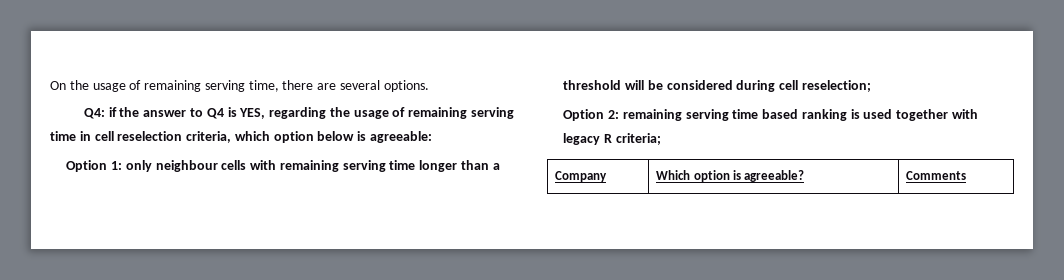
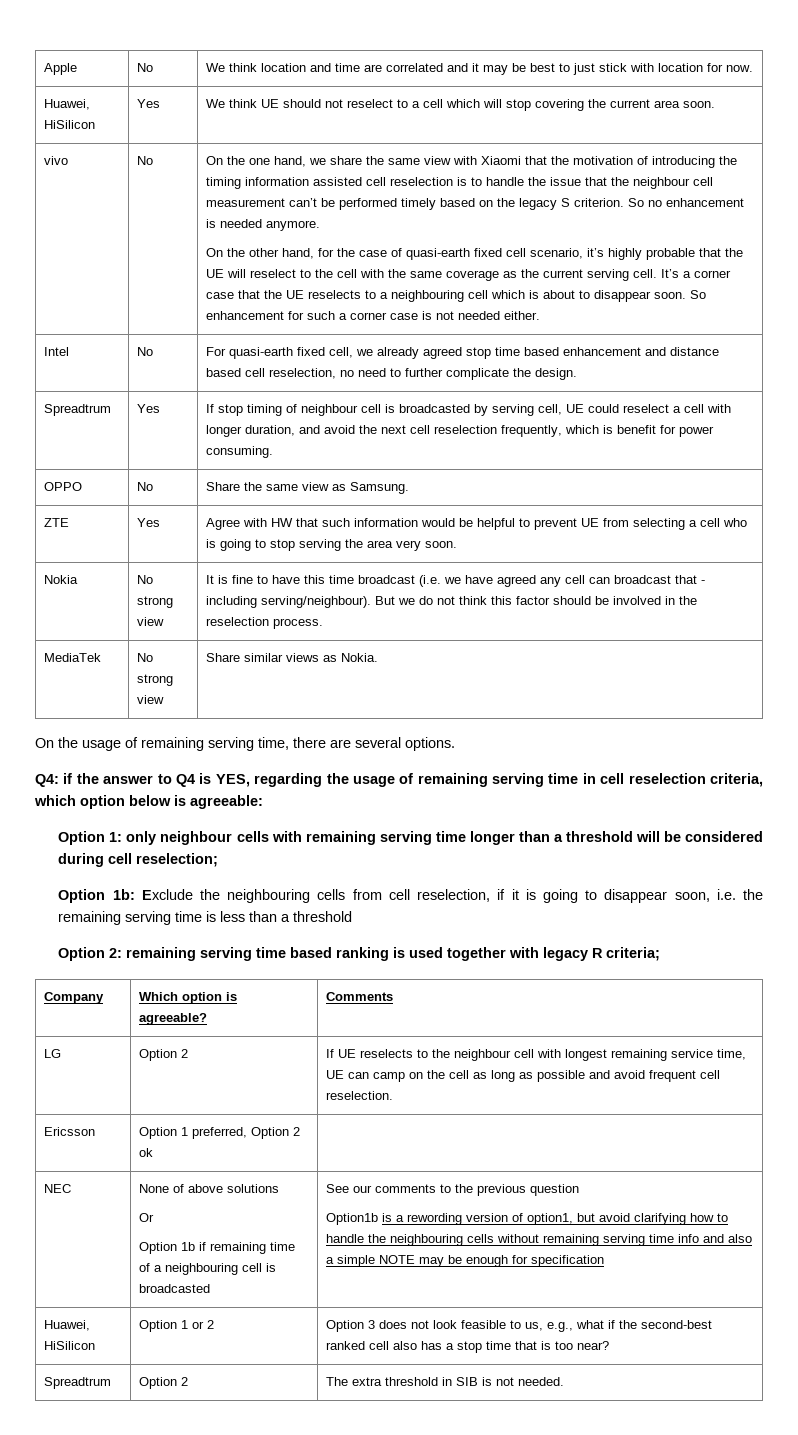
+ Apple | No | We think location and time are correlated and it may be best to just stick with location for now.
+ Huawei, HiSilicon | Yes | We think UE should not reselect to a cell which will stop covering the current area soon.
+ vivo | No | On the one hand, we share the same view with Xiaomi that the motivation of introducing the timing information assisted cell reselection is to handle the issue that the neighbour cell measurement can’t be performed timely based on the legacy S criterion. So no enhancement is needed anymore.
+ On the other hand, for the case of quasi-earth fixed cell scenario, it’s highly probable that the UE will reselect to the cell with the same coverage as the current serving cell. It’s a corner case that the UE reselects to a neighbouring cell which is about to disappear soon. So enhancement for such a corner case is not needed either.
+ Intel | No | For quasi-earth fixed cell, we already agreed stop time based enhancement and distance based cell reselection, no need to further complicate the design.
+ Spreadtrum | Yes | If stop timing of neighbour cell is broadcasted by serving cell, UE could reselect a cell with longer duration, and avoid the next cell reselection frequently, which is benefit for power consuming.
+ OPPO | No | Share the same view as Samsung.
+ ZTE | Yes | Agree with HW that such information would be helpful to prevent UE from selecting a cell who is going to stop serving the area very soon.
+ Nokia | No strong view | It is fine to have this time broadcast (i.e. we have agreed any cell can broadcast that - including serving/neighbour). But we do not think this factor should be involved in the reselection process.
+ MediaTek | No strong view | Share similar views as Nokia.
+ Option 1b: Exclude the neighbouring cells from cell reselection, if it is going to disappear soon, i.e. the remaining serving time is less than a threshold
+ LG | Option 2 | If UE reselects to the neighbour cell with longest remaining service time, UE can camp on the cell as long as possible and avoid frequent cell reselection.
+ Ericsson | Option 1 preferred, Option 2 ok |
+ NEC | None of above solutions
+ Or
+ Option 1b if remaining time of a neighbouring cell is broadcasted | See our comments to the previous question
+ Option1b is a rewording version of option1, but avoid clarifying how to handle the neighbouring cells without remaining serving time info and also a simple NOTE may be enough for specification
+ Huawei, HiSilicon | Option 1 or 2 | Option 3 does not look feasible to us, e.g., what if the second-best ranked cell also has a stop time that is too near?
+ Spreadtrum | Option 2 | The extra threshold in SIB is not needed.

